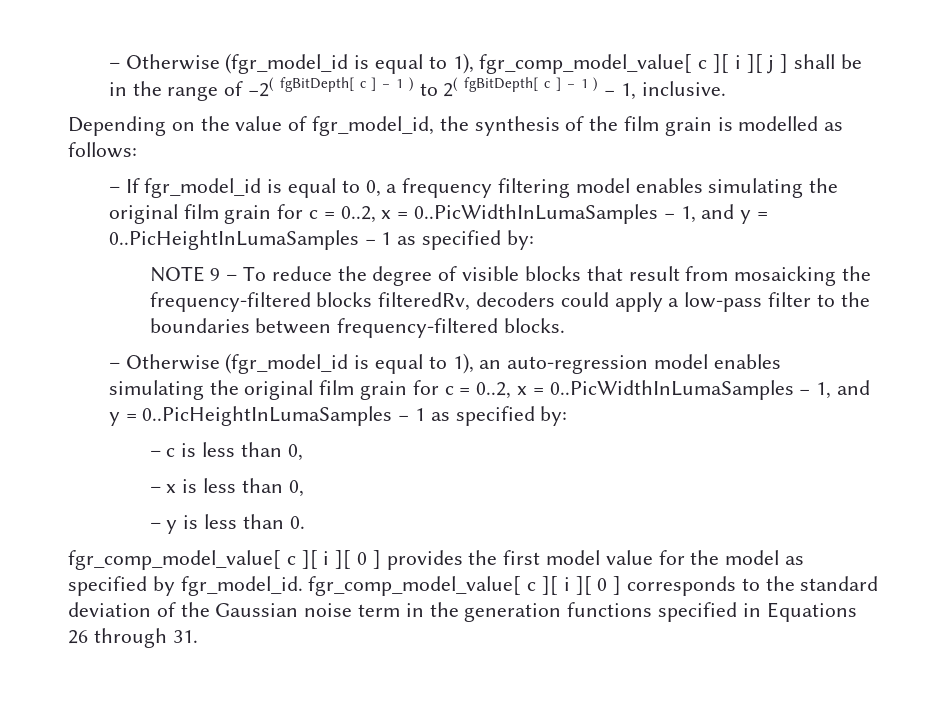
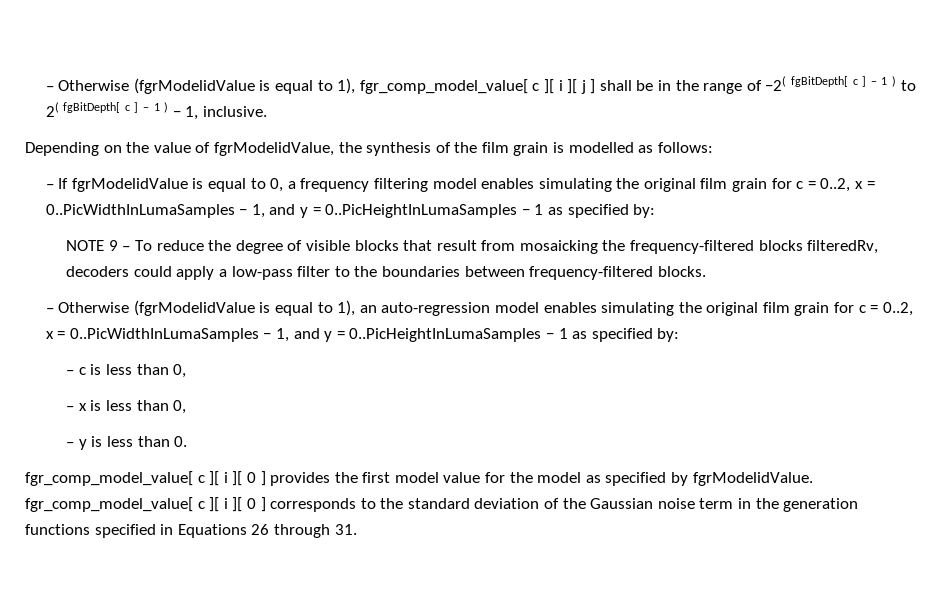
- – Otherwise (fgr_model_id is equal to 1), fgr_comp_model_value[ c ][ i ][ j ] shall be in the range of −2( fgBitDepth[ c ] − 1 ) to 2( fgBitDepth[ c ] − 1 ) − 1, inclusive.
+ – Otherwise (fgrModelidValue is equal to 1), fgr_comp_model_value[ c ][ i ][ j ] shall be in the range of −2( fgBitDepth[ c ] − 1 ) to 2( fgBitDepth[ c ] − 1 ) − 1, inclusive.
- Depending on the value of fgr_model_id, the synthesis of the film grain is modelled as follows:
+ Depending on the value of fgrModelidValue, the synthesis of the film grain is modelled as follows:
- – If fgr_model_id is equal to 0, a frequency filtering model enables simulating the original film grain for c = 0..2, x = 0..PicWidthInLumaSamples − 1, and y = 0..PicHeightInLumaSamples − 1 as specified by:
+ – If fgrModelidValue is equal to 0, a frequency filtering model enables simulating the original film grain for c = 0..2, x = 0..PicWidthInLumaSamples − 1, and y = 0..PicHeightInLumaSamples − 1 as specified by:
- – Otherwise (fgr_model_id is equal to 1), an auto-regression model enables simulating the original film grain for c = 0..2, x = 0..PicWidthInLumaSamples − 1, and y = 0..PicHeightInLumaSamples − 1 as specified by:
+ – Otherwise (fgrModelidValue is equal to 1), an auto-regression model enables simulating the original film grain for c = 0..2, x = 0..PicWidthInLumaSamples − 1, and y = 0..PicHeightInLumaSamples − 1 as specified by:
- fgr_comp_model_value[ c ][ i ][ 0 ] provides the first model value for the model as specified by fgr_model_id. fgr_comp_model_value[ c ][ i ][ 0 ] corresponds to the standard deviation of the Gaussian noise term in the generation functions specified in Equations 26 through 31.
+ fgr_comp_model_value[ c ][ i ][ 0 ] provides the first model value for the model as specified by fgrModelidValue. fgr_comp_model_value[ c ][ i ][ 0 ] corresponds to the standard deviation of the Gaussian noise term in the generation functions specified in Equations 26 through 31.

